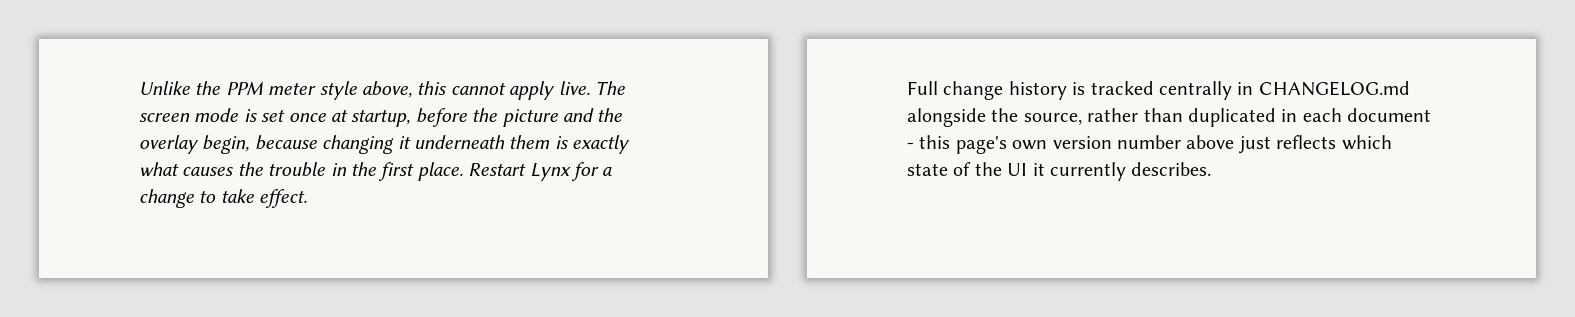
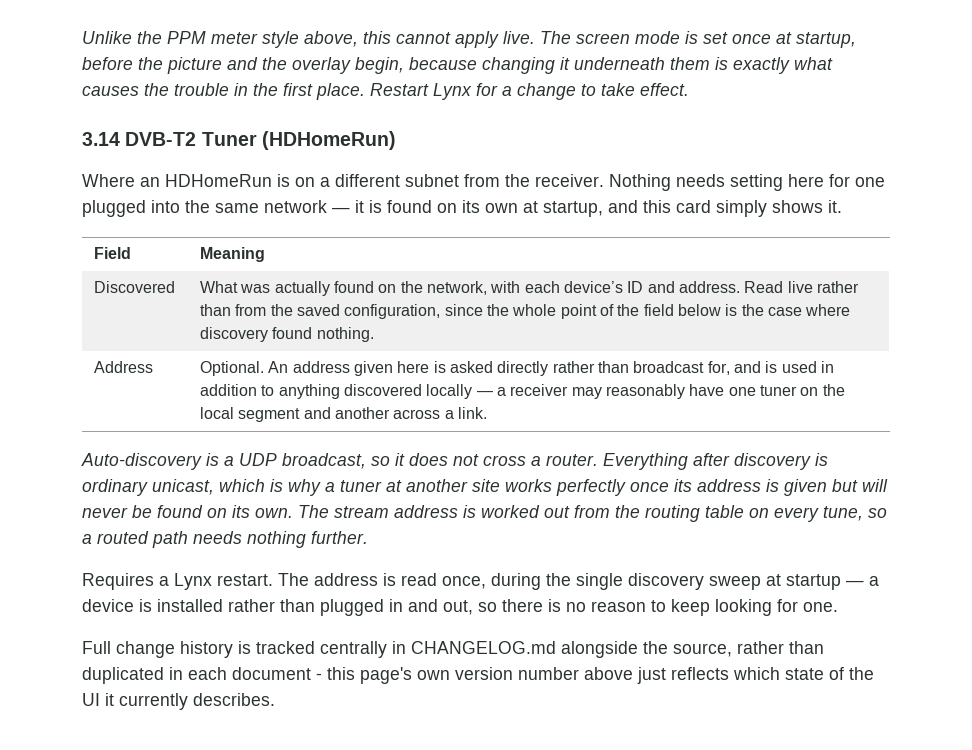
+ 3.14 DVB-T2 Tuner (HDHomeRun)
+ Where an HDHomeRun is on a different subnet from the receiver. Nothing needs setting here for one plugged into the same network — it is found on its own at startup, and this card simply shows it.
+ Field | Meaning
+ Discovered | What was actually found on the network, with each device’s ID and address. Read live rather than from the saved configuration, since the whole point of the field below is the case where discovery found nothing.
+ Address | Optional. An address given here is asked directly rather than broadcast for, and is used in addition to anything discovered locally — a receiver may reasonably have one tuner on the local segment and another across a link.
+ Auto-discovery is a UDP broadcast, so it does not cross a router. Everything after discovery is ordinary unicast, which is why a tuner at another site works perfectly once its address is given but will never be found on its own. The stream address is worked out from the routing table on every tune, so a routed path needs nothing further.
+ Requires a Lynx restart. The address is read once, during the single discovery sweep at startup — a device is installed rather than plugged in and out, so there is no reason to keep looking for one.

